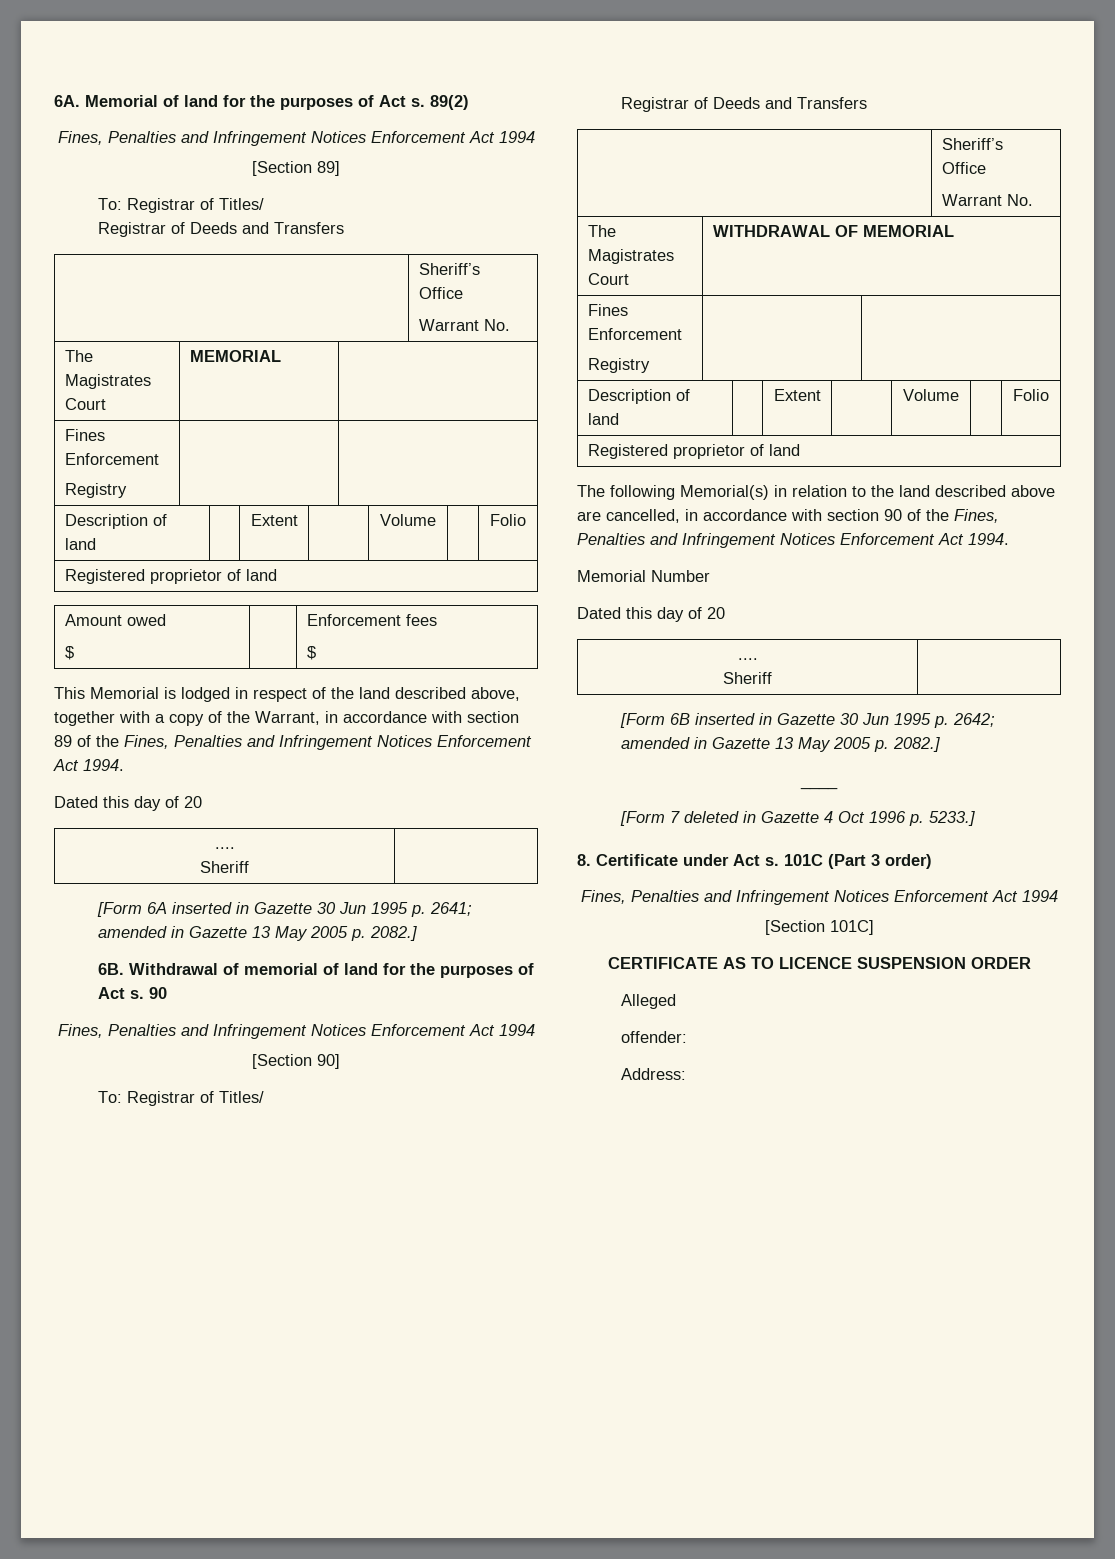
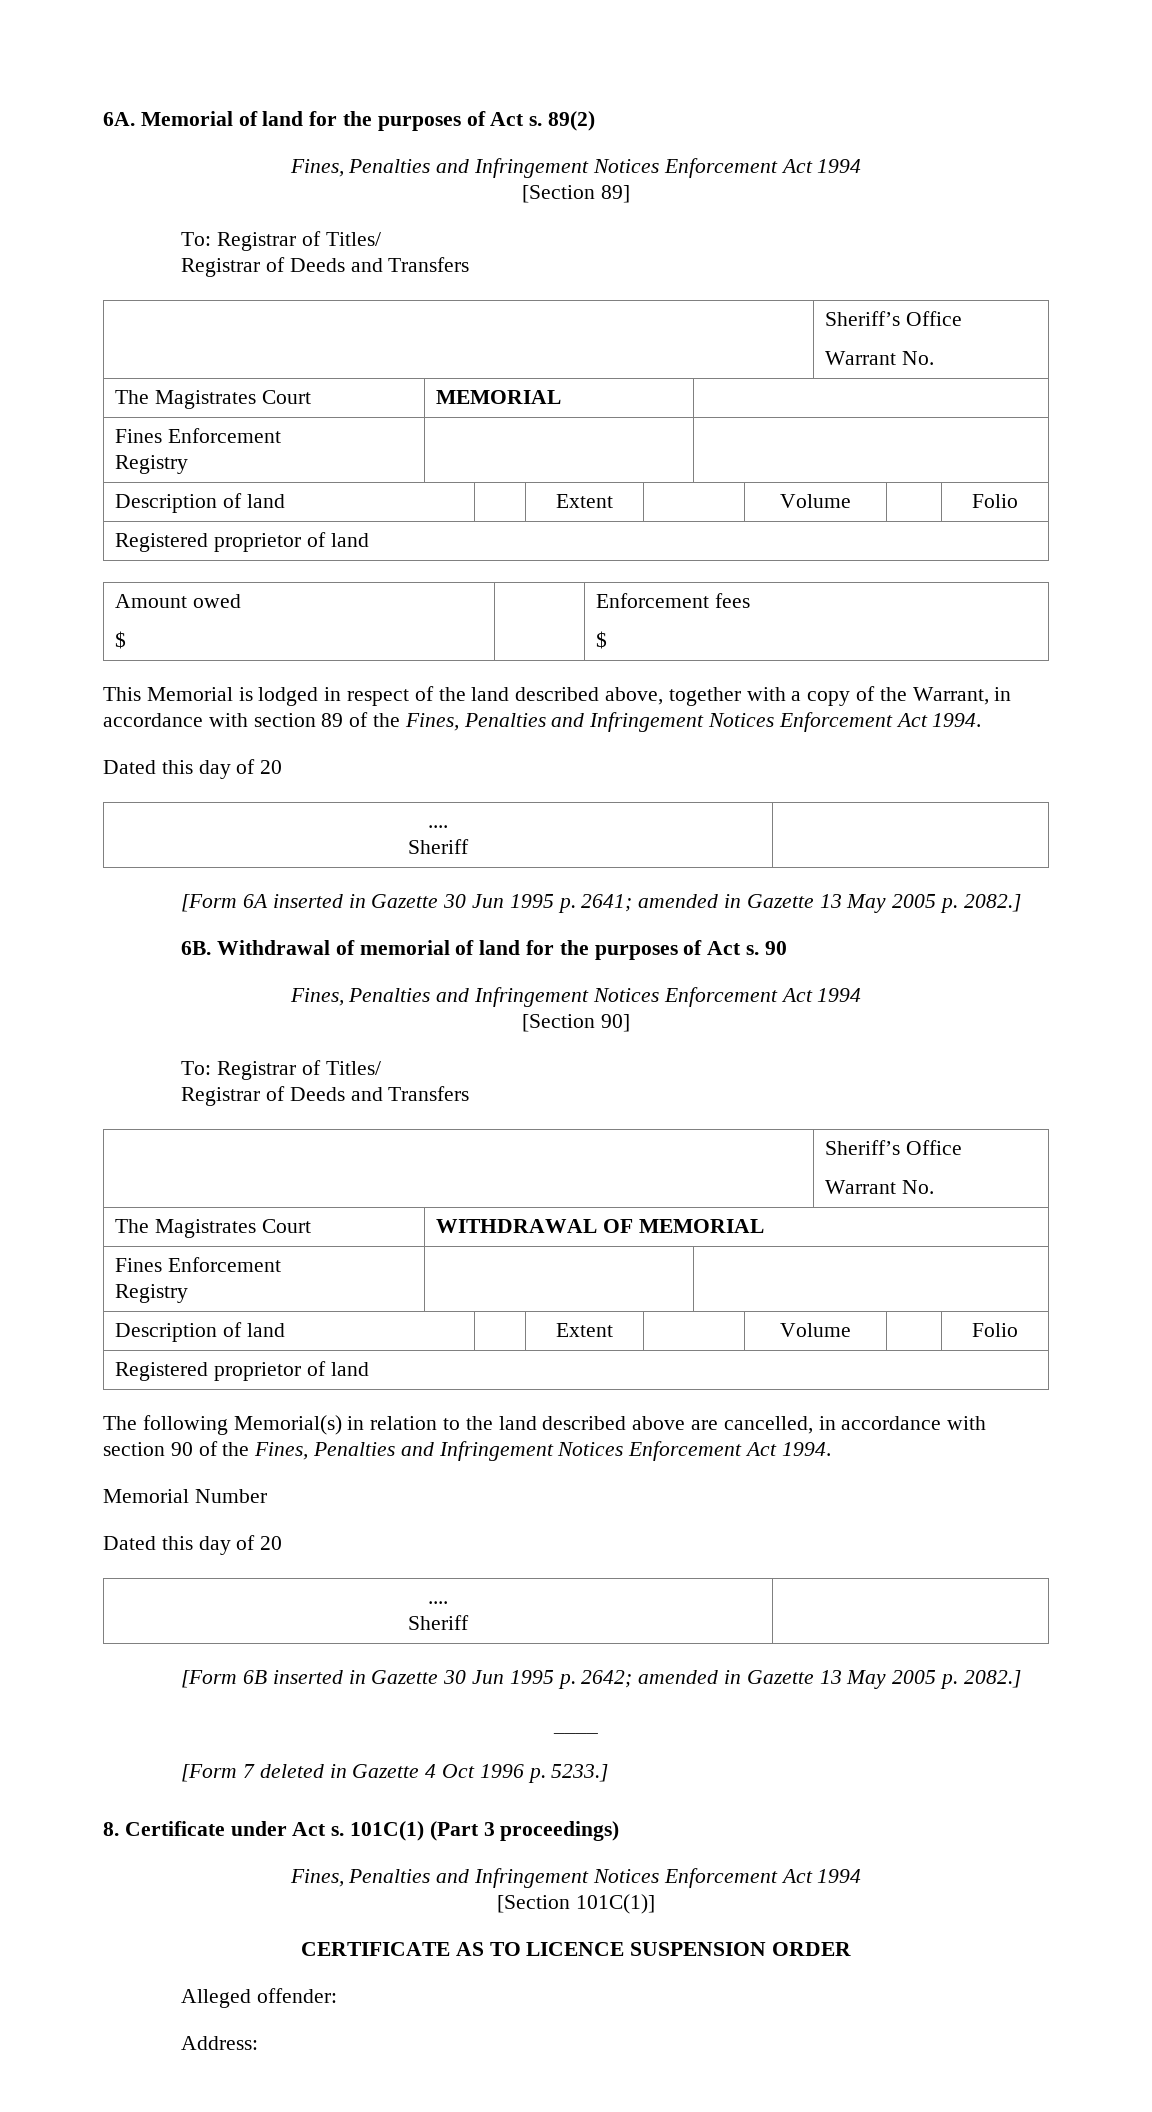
- 101C (Part 3 order)
+ 101C(1) (Part 3 proceedings)
  Fines, Penalties and Infringement Notices Enforcement Act 1994
- [Section 101C]
+ [Section 101C(1)]
- Alleged
- offender:
+ Alleged offender:

